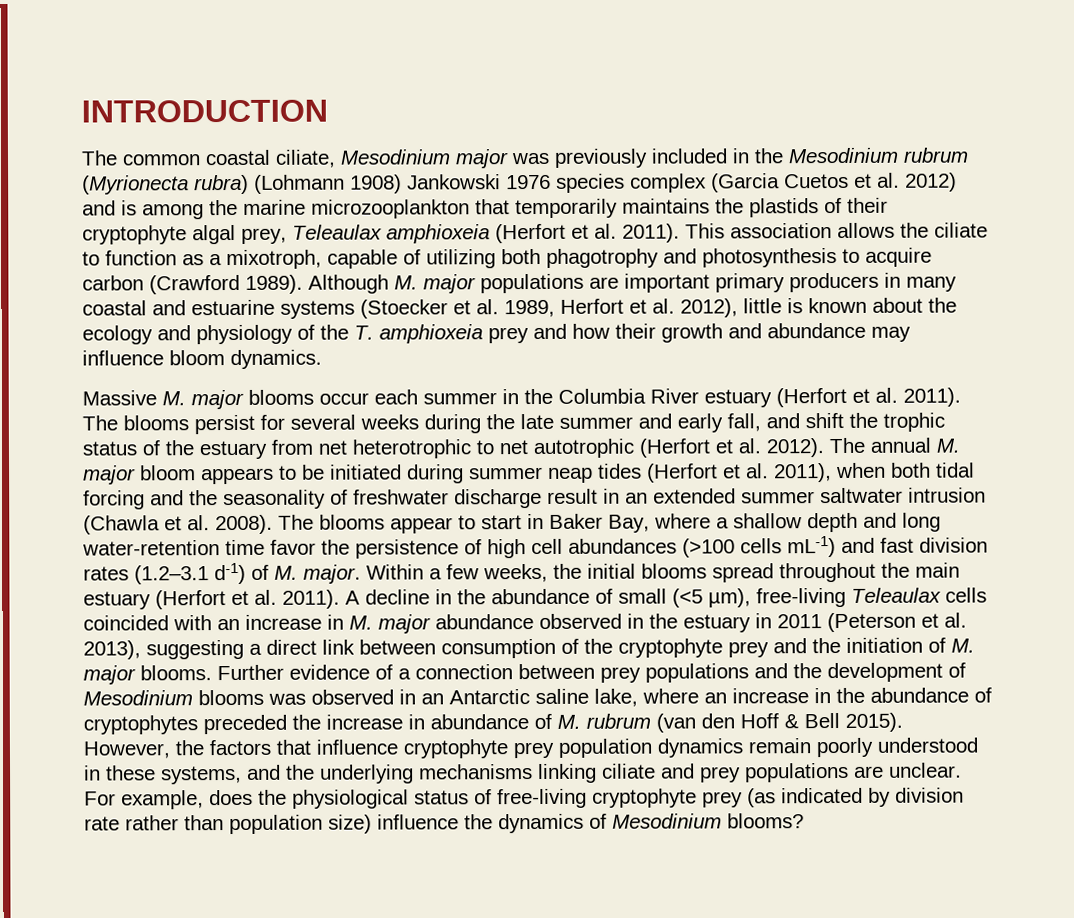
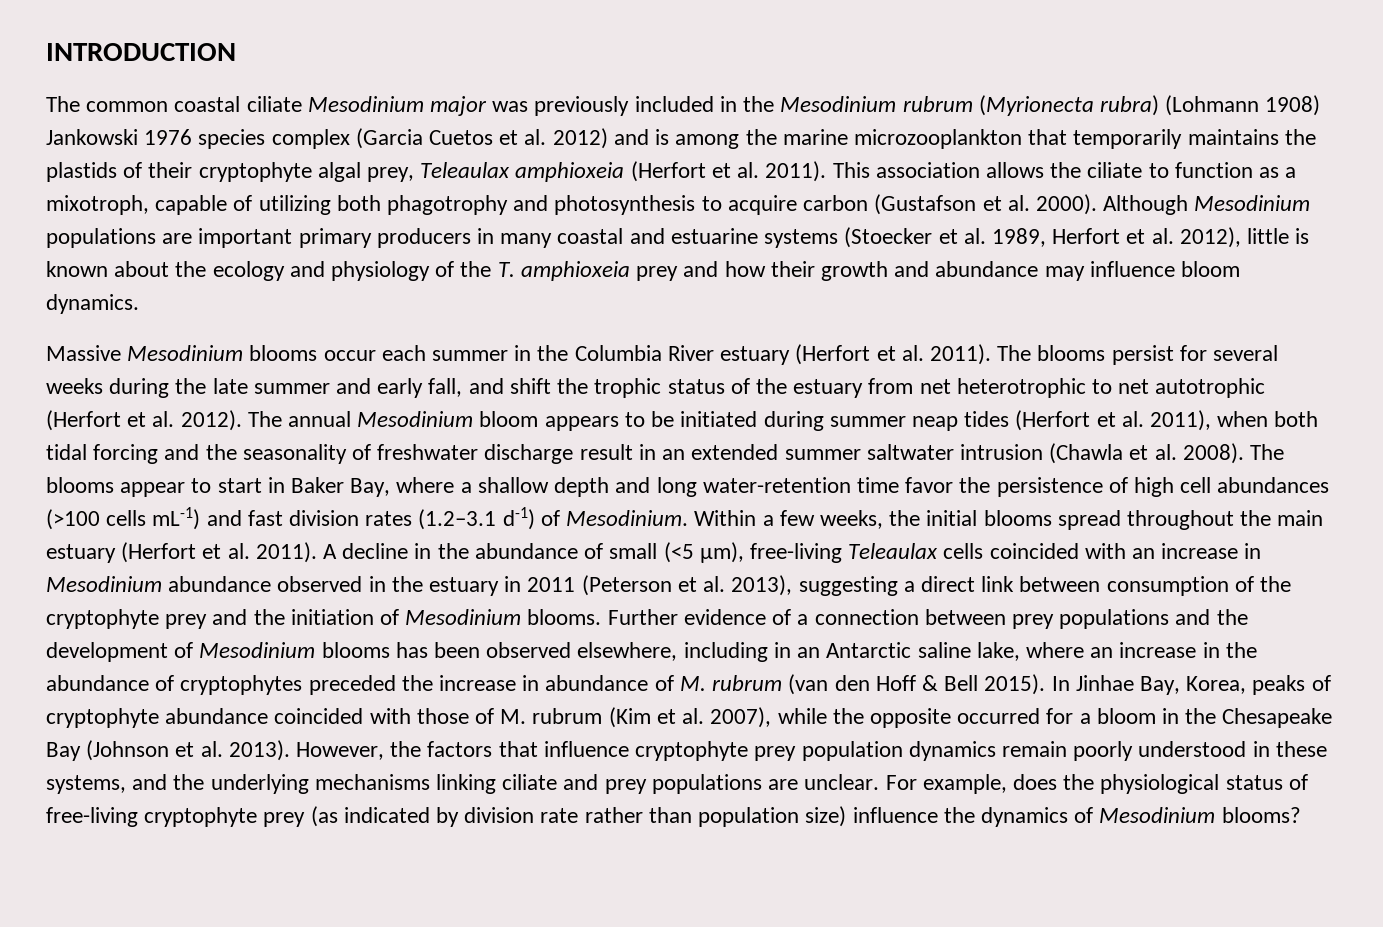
- The common coastal ciliate, Mesodinium major was previously included in the Mesodinium rubrum (Myrionecta rubra) (Lohmann 1908) Jankowski 1976 species complex (Garcia Cuetos et al. 2012) and is among the marine microzooplankton that temporarily maintains the plastids of their cryptophyte algal prey, Teleaulax amphioxeia (Herfort et al. 2011).
+ The common coastal ciliate Mesodinium major was previously included in the Mesodinium rubrum (Myrionecta rubra) (Lohmann 1908) Jankowski 1976 species complex (Garcia Cuetos et al. 2012) and is among the marine microzooplankton that temporarily maintains the plastids of their cryptophyte algal prey, Teleaulax amphioxeia (Herfort et al. 2011).
- This association allows the ciliate to function as a mixotroph, capable of utilizing both phagotrophy and photosynthesis to acquire carbon (Crawford 1989). Although M. major populations are important primary producers in many coastal and estuarine systems (Stoecker et al. 1989, Herfort et al. 2012), little is known about the ecology and physiology of the T. amphioxeia prey and how their growth and abundance may influence bloom dynamics.
+ This association allows the ciliate to function as a mixotroph, capable of utilizing both phagotrophy and photosynthesis to acquire carbon (Gustafson et al. 2000). Although Mesodinium populations are important primary producers in many coastal and estuarine systems (Stoecker et al. 1989, Herfort et al. 2012), little is known about the ecology and physiology of the T. amphioxeia prey and how their growth and abundance may influence bloom dynamics.
- Massive M. major blooms occur each summer in the Columbia River estuary (Herfort et al. 2011).
+ Massive Mesodinium blooms occur each summer in the Columbia River estuary (Herfort et al. 2011).
- The annual M. major bloom appears to be initiated during summer neap tides (Herfort et al. 2011), when both tidal forcing and the seasonality of freshwater discharge result in an extended summer saltwater intrusion (Chawla et al. 2008).
+ The annual Mesodinium bloom appears to be initiated during summer neap tides (Herfort et al. 2011), when both tidal forcing and the seasonality of freshwater discharge result in an extended summer saltwater intrusion (Chawla et al. 2008).
- The blooms appear to start in Baker Bay, where a shallow depth and long water-retention time favor the persistence of high cell abundances (>100 cells mL-1) and fast division rates (1.2–3.1 d-1) of M. major.
+ The blooms appear to start in Baker Bay, where a shallow depth and long water-retention time favor the persistence of high cell abundances (>100 cells mL-1) and fast division rates (1.2–3.1 d-1) of Mesodinium.
- A decline in the abundance of small (<5 µm), free-living Teleaulax cells coincided with an increase in M. major abundance observed in the estuary in 2011 (Peterson et al. 2013), suggesting a direct link between consumption of the cryptophyte prey and the initiation of M. major blooms.
+ A decline in the abundance of small (<5 µm), free-living Teleaulax cells coincided with an increase in Mesodinium abundance observed in the estuary in 2011 (Peterson et al. 2013), suggesting a direct link between consumption of the cryptophyte prey and the initiation of Mesodinium blooms.
- Further evidence of a connection between prey populations and the development of Mesodinium blooms was observed in an Antarctic saline lake, where an increase in the abundance of cryptophytes preceded the increase in abundance of M. rubrum (van den Hoff & Bell 2015).
+ Further evidence of a connection between prey populations and the development of Mesodinium blooms has been observed elsewhere, including in an Antarctic saline lake, where an increase in the abundance of cryptophytes preceded the increase in abundance of M. rubrum (van den Hoff & Bell 2015).
+ In Jinhae Bay, Korea, peaks of cryptophyte abundance coincided with those of M. rubrum (Kim et al. 2007), while the opposite occurred for a bloom in the Chesapeake Bay (Johnson et al. 2013).

